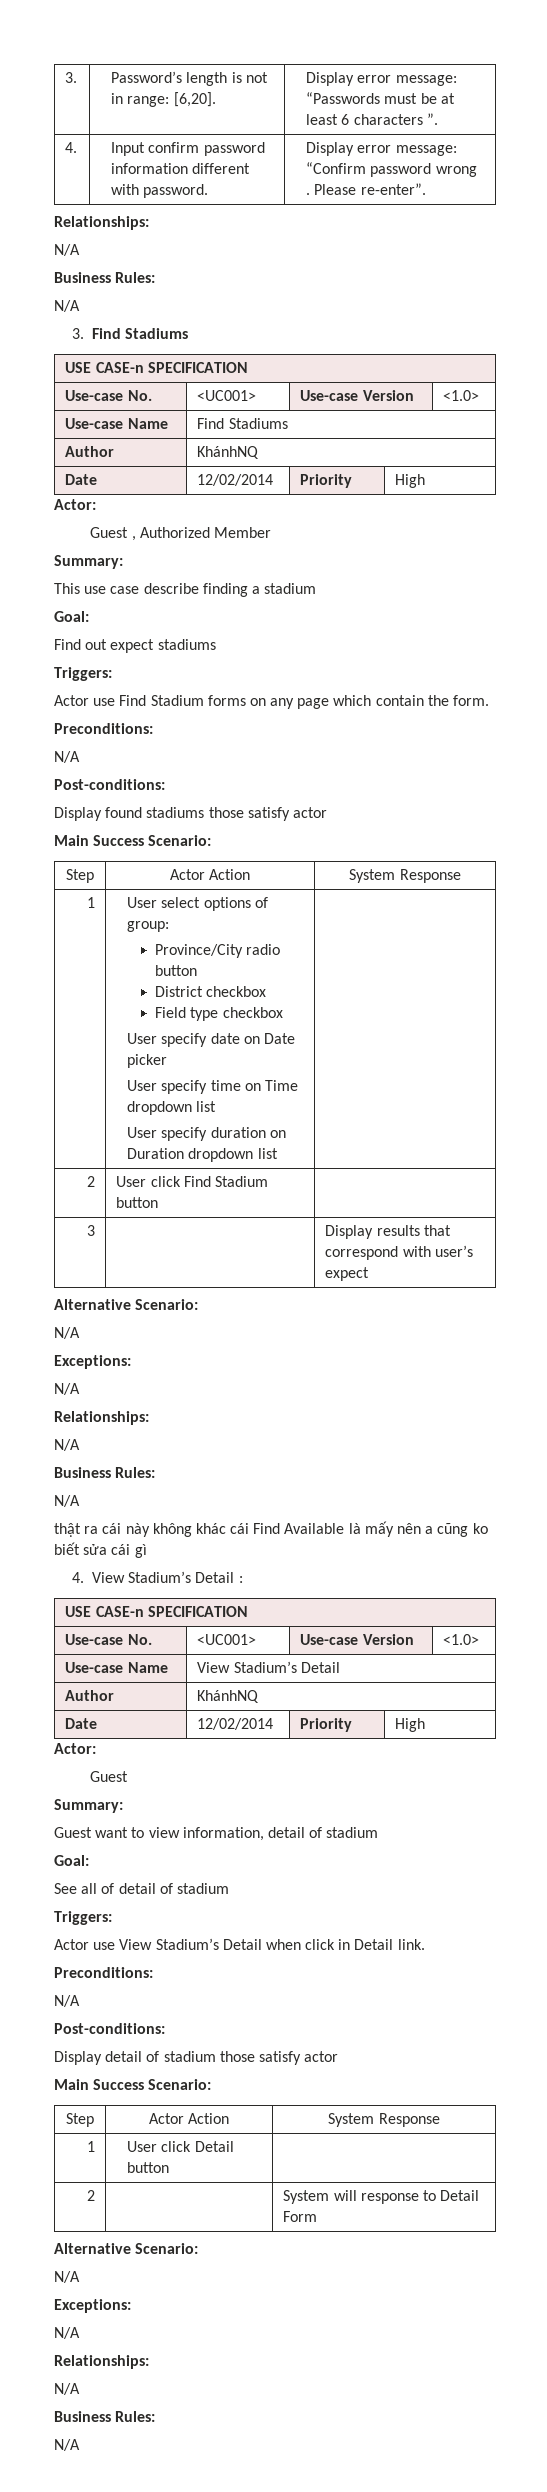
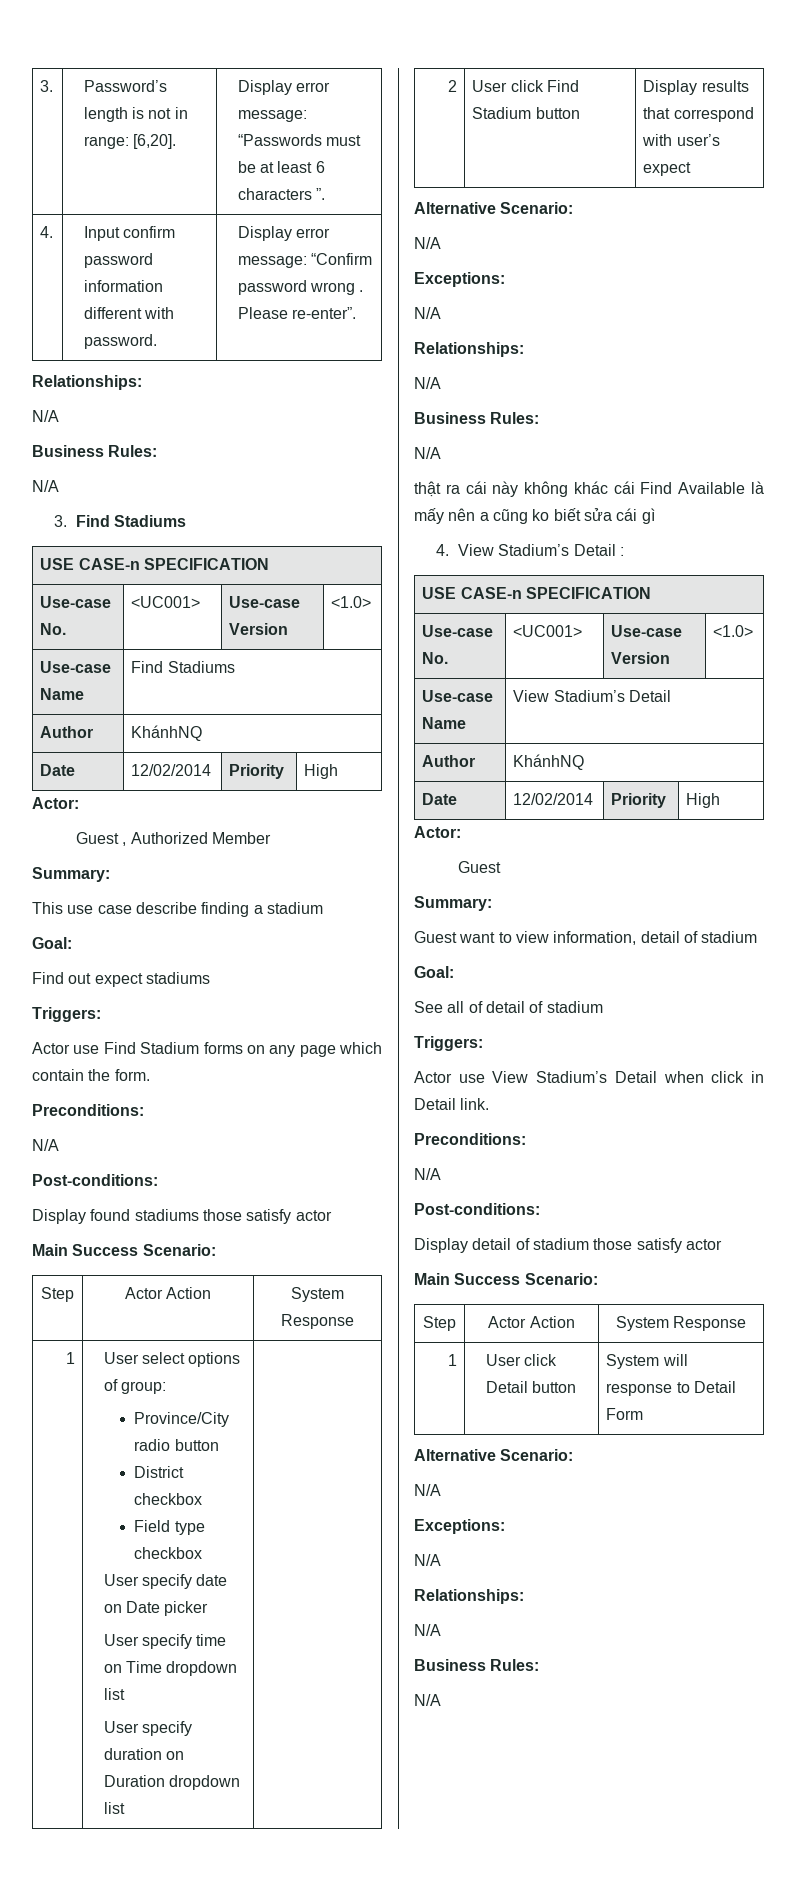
- 2 | User click Find Stadium button |
- 3 | | Display results that correspond with user’s expect
+ 2 | User click Find Stadium button | Display results that correspond with user’s expect
- 1 | User click Detail button |
- 2 | | System will response to Detail Form
+ 1 | User click Detail button | System will response to Detail Form

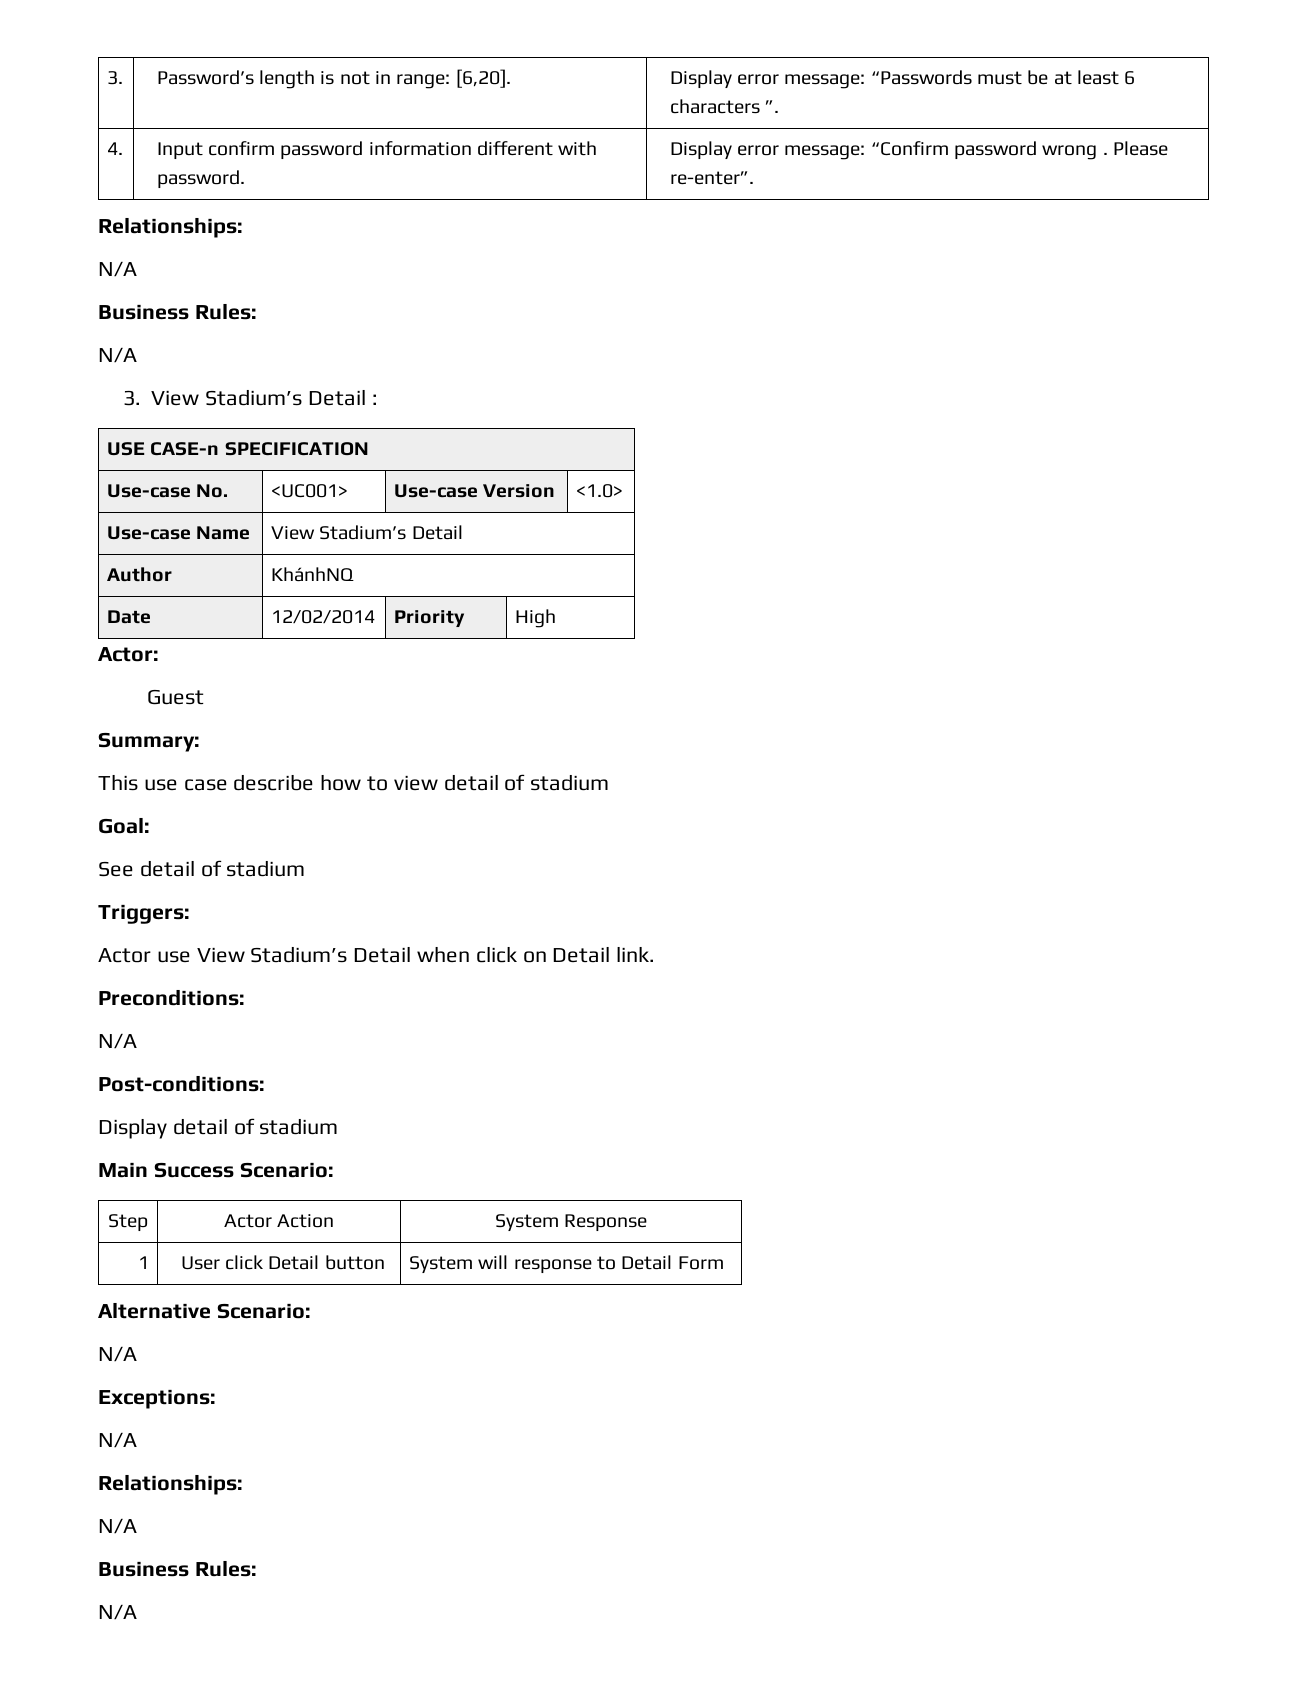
- 3. Find Stadiums
- USE CASE-n SPECIFICATION
- Use-case No. | <UC001> | Use-case Version | <1.0>
- Use-case Name | Find Stadiums
- Author | KhánhNQ
- Date | 12/02/2014 | Priority | High
- Actor:
- Guest , Authorized Member
- Summary:
- This use case describe finding a stadium
- Goal:
- Find out expect stadiums
- Triggers:
- Actor use Find Stadium forms on any page which contain the form.
- Preconditions:
- N/A
- Post-conditions:
- Display found stadiums those satisfy actor
- Main Success Scenario:
- Step | Actor Action | System Response
- 1 | User select options of group:
- Province/City radio button
- District checkbox
- Field type checkbox
- User specify date on Date picker
- User specify time on Time dropdown list
- User specify duration on Duration dropdown list |
- 2 | User click Find Stadium button | Display results that correspond with user’s expect
- Alternative Scenario:
- N/A
- Exceptions:
- N/A
- Relationships:
- N/A
- Business Rules:
- N/A
- thật ra cái này không khác cái Find Available là mấy nên a cũng ko biết sửa cái gì
- 4. View Stadium’s Detail :
+ 3. View Stadium’s Detail :
- Guest want to view information, detail of stadium
+ This use case describe how to view detail of stadium
- See all of detail of stadium
+ See detail of stadium
- Actor use View Stadium’s Detail when click in Detail link.
+ Actor use View Stadium’s Detail when click on Detail link.
- Display detail of stadium those satisfy actor
+ Display detail of stadium

